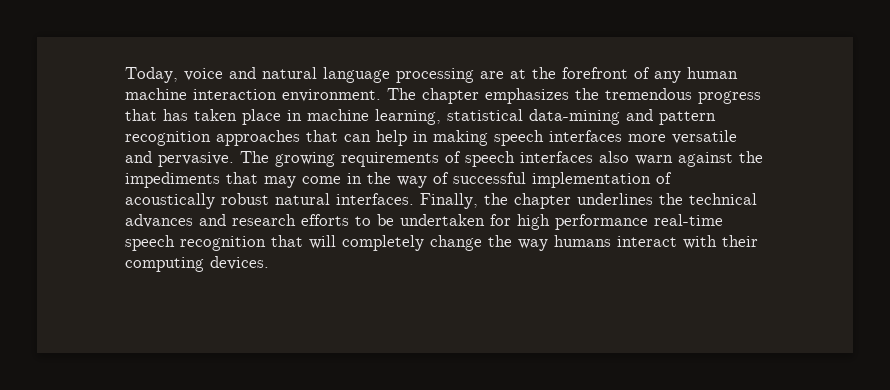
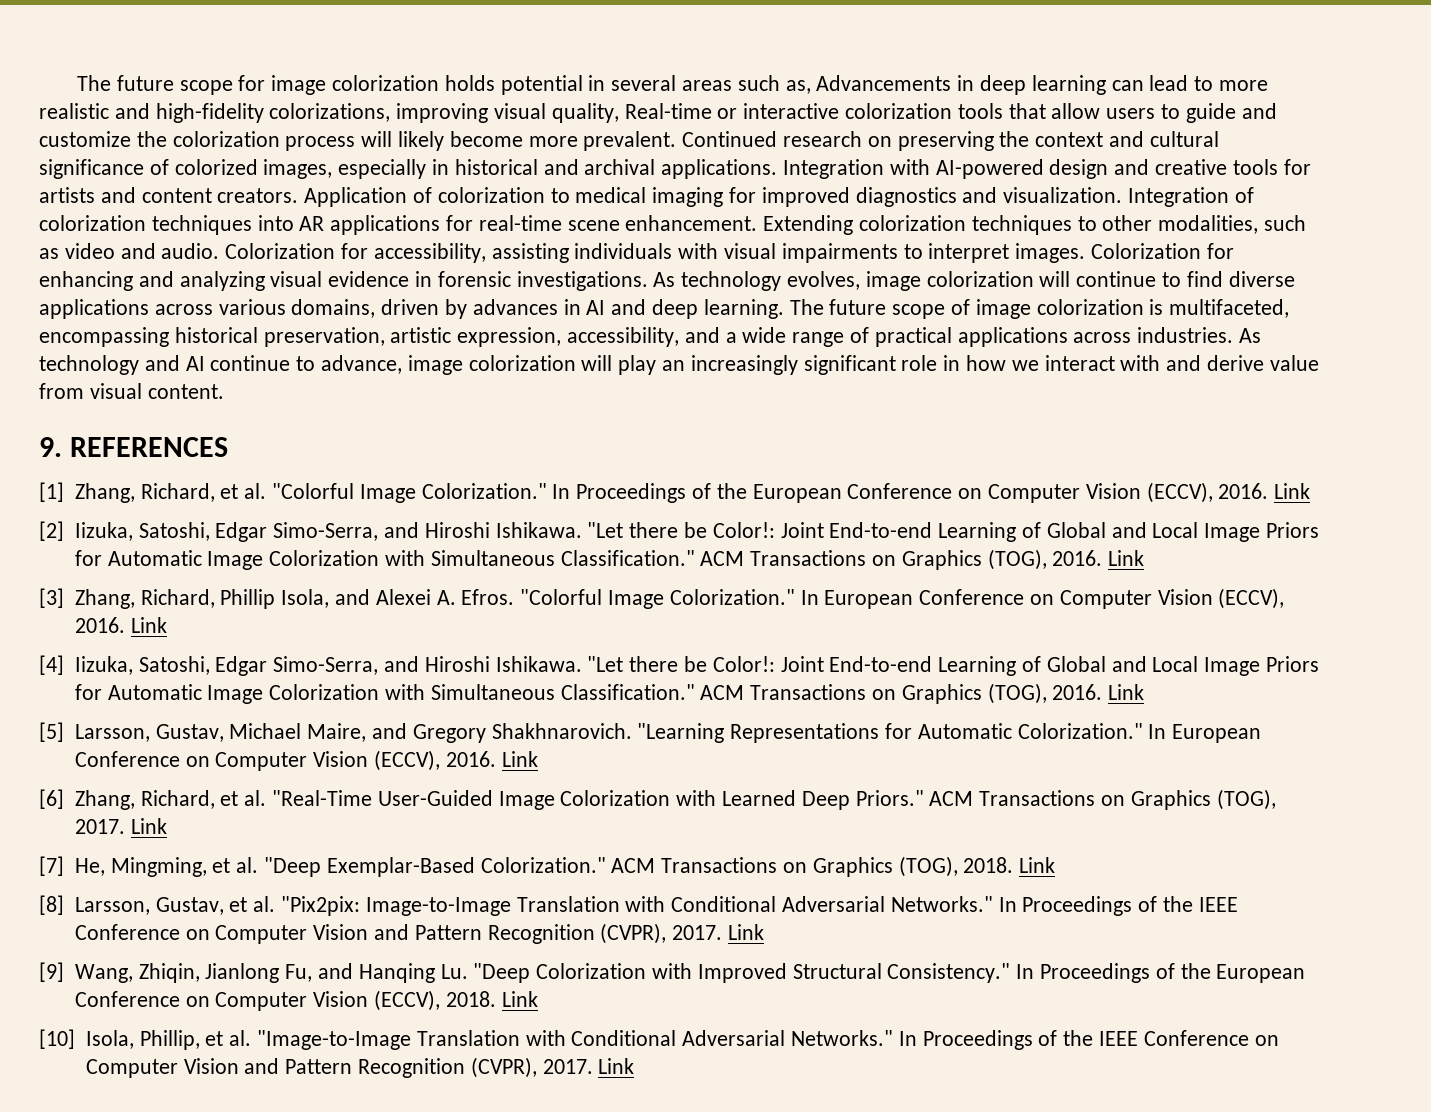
- Today, voice and natural language processing are at the forefront of any human machine interaction environment. The chapter emphasizes the tremendous progress that has taken place in machine learning, statistical data-mining and pattern recognition approaches that can help in making speech interfaces more versatile and pervasive. The growing requirements of speech interfaces also warn against the impediments that may come in the way of successful implementation of acoustically robust natural interfaces. Finally, the chapter underlines the technical advances and research efforts to be undertaken for high performance real-time speech recognition that will completely change the way humans interact with their computing devices.
+ The future scope for image colorization holds potential in several areas such as, Advancements in deep learning can lead to more realistic and high-fidelity colorizations, improving visual quality, Real-time or interactive colorization tools that allow users to guide and customize the colorization process will likely become more prevalent. Continued research on preserving the context and cultural significance of colorized images, especially in historical and archival applications. Integration with AI-powered design and creative tools for artists and content creators. Application of colorization to medical imaging for improved diagnostics and visualization. Integration of colorization techniques into AR applications for real-time scene enhancement. Extending colorization techniques to other modalities, such as video and audio. Colorization for accessibility, assisting individuals with visual impairments to interpret images. Colorization for enhancing and analyzing visual evidence in forensic investigations. As technology evolves, image colorization will continue to find diverse applications across various domains, driven by advances in AI and deep learning. The future scope of image colorization is multifaceted, encompassing historical preservation, artistic expression, accessibility, and a wide range of practical applications across industries. As technology and AI continue to advance, image colorization will play an increasingly significant role in how we interact with and derive value from visual content.
+ 9. REFERENCES
+ [1] Zhang, Richard, et al. "Colorful Image Colorization." In Proceedings of the European Conference on Computer Vision (ECCV), 2016. Link
+ [2] Iizuka, Satoshi, Edgar Simo-Serra, and Hiroshi Ishikawa. "Let there be Color!: Joint End-to-end Learning of Global and Local Image Priors for Automatic Image Colorization with Simultaneous Classification." ACM Transactions on Graphics (TOG), 2016. Link
+ [3] Zhang, Richard, Phillip Isola, and Alexei A. Efros. "Colorful Image Colorization." In European Conference on Computer Vision (ECCV), 2016. Link
+ [4] Iizuka, Satoshi, Edgar Simo-Serra, and Hiroshi Ishikawa. "Let there be Color!: Joint End-to-end Learning of Global and Local Image Priors for Automatic Image Colorization with Simultaneous Classification." ACM Transactions on Graphics (TOG), 2016. Link
+ [5] Larsson, Gustav, Michael Maire, and Gregory Shakhnarovich. "Learning Representations for Automatic Colorization." In European Conference on Computer Vision (ECCV), 2016. Link
+ [6] Zhang, Richard, et al. "Real-Time User-Guided Image Colorization with Learned Deep Priors." ACM Transactions on Graphics (TOG), 2017. Link
+ [7] He, Mingming, et al. "Deep Exemplar-Based Colorization." ACM Transactions on Graphics (TOG), 2018. Link
+ [8] Larsson, Gustav, et al. "Pix2pix: Image-to-Image Translation with Conditional Adversarial Networks." In Proceedings of the IEEE Conference on Computer Vision and Pattern Recognition (CVPR), 2017. Link
+ [9] Wang, Zhiqin, Jianlong Fu, and Hanqing Lu. "Deep Colorization with Improved Structural Consistency." In Proceedings of the European Conference on Computer Vision (ECCV), 2018. Link
+ [10] Isola, Phillip, et al. "Image-to-Image Translation with Conditional Adversarial Networks." In Proceedings of the IEEE Conference on Computer Vision and Pattern Recognition (CVPR), 2017. Link

